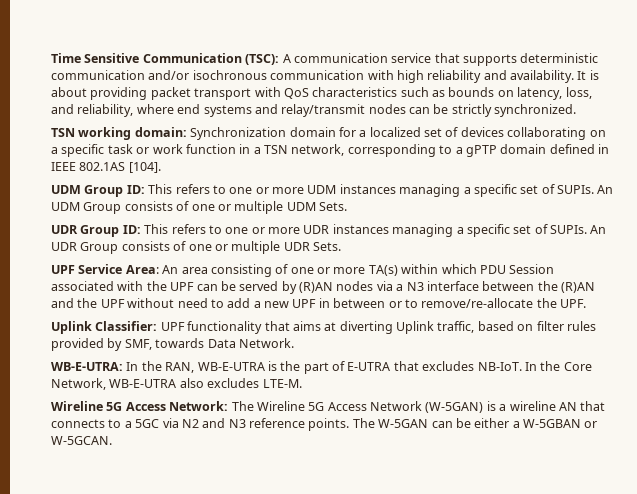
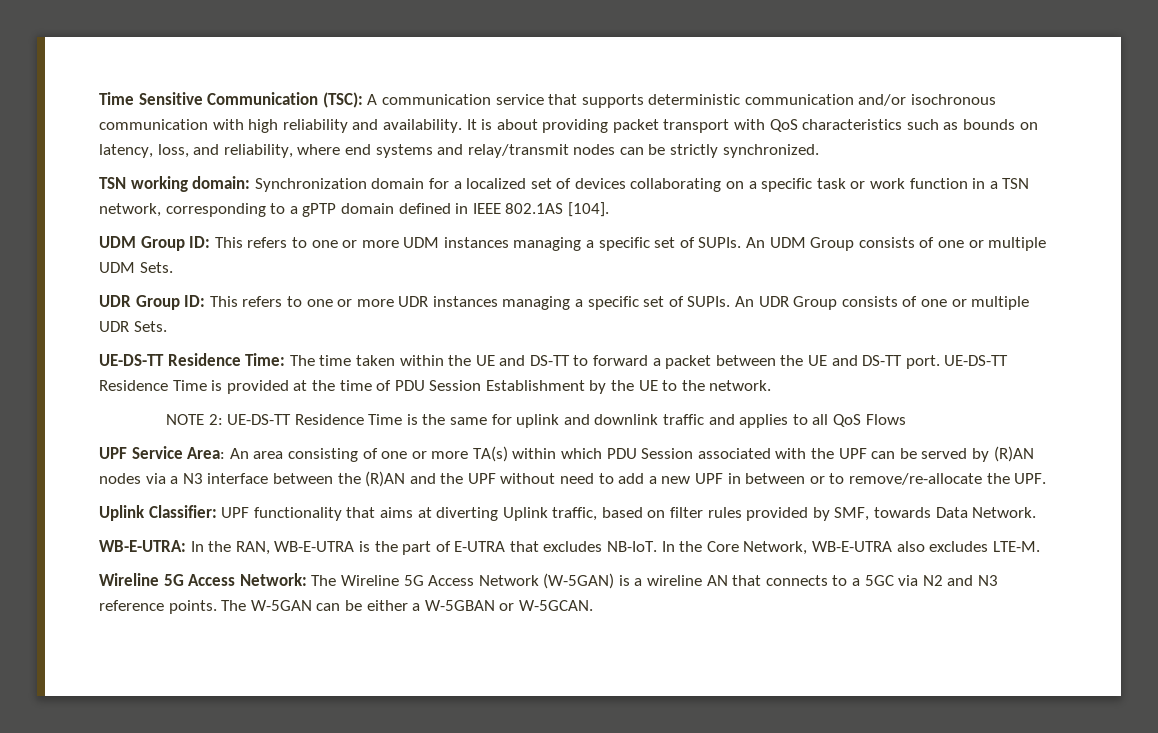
+ UE-DS-TT Residence Time: The time taken within the UE and DS-TT to forward a packet between the UE and DS-TT port. UE-DS-TT Residence Time is provided at the time of PDU Session Establishment by the UE to the network.
+ NOTE 2: UE-DS-TT Residence Time is the same for uplink and downlink traffic and applies to all QoS Flows

